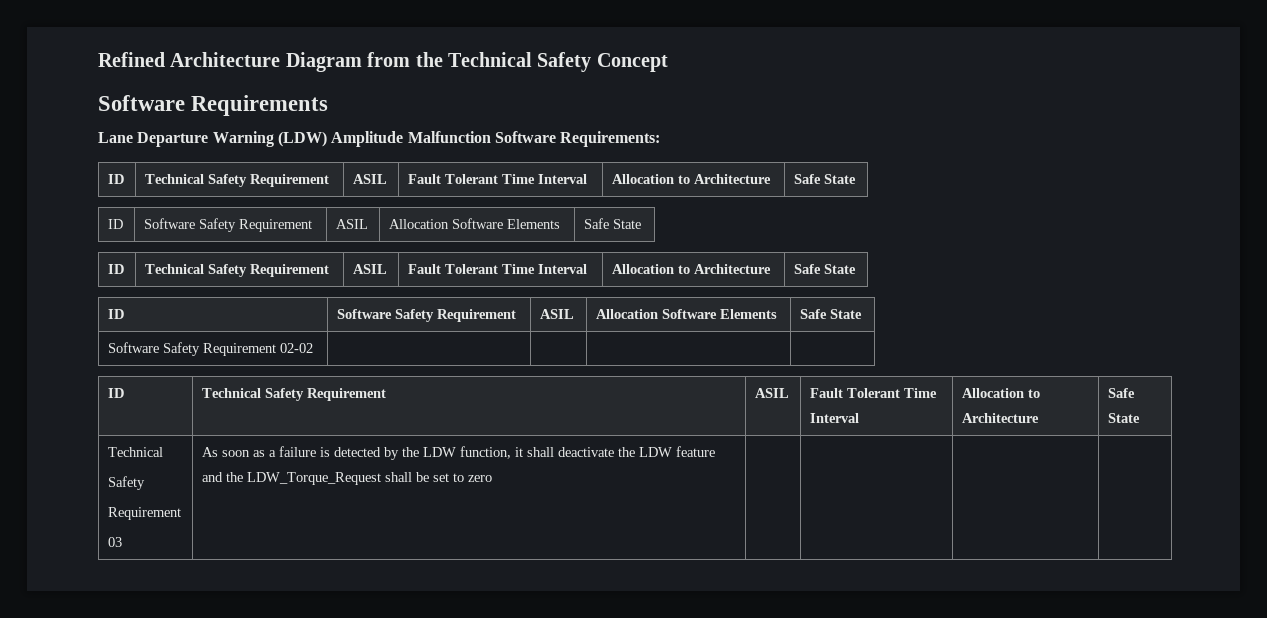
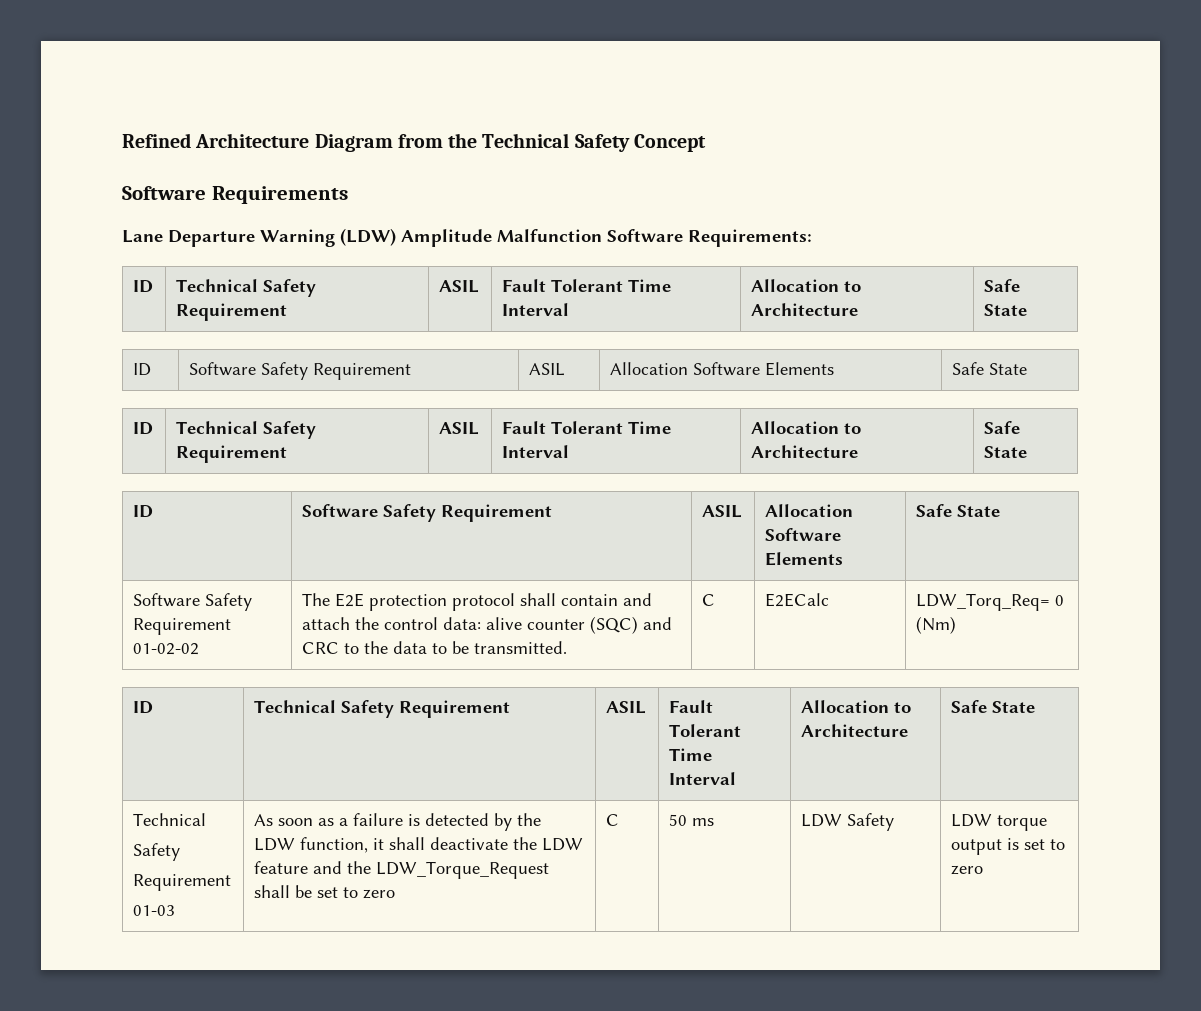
- Software Safety Requirement 02-02 | | | |
+ Software Safety Requirement 01-02-02 | The E2E protection protocol shall contain and attach the control data: alive counter (SQC) and CRC to the data to be transmitted. | C | E2ECalc | LDW_Torq_Req= 0 (Nm)
- 03
+ 01-03
+ C | 50 ms | LDW Safety | LDW torque output is set to zero

